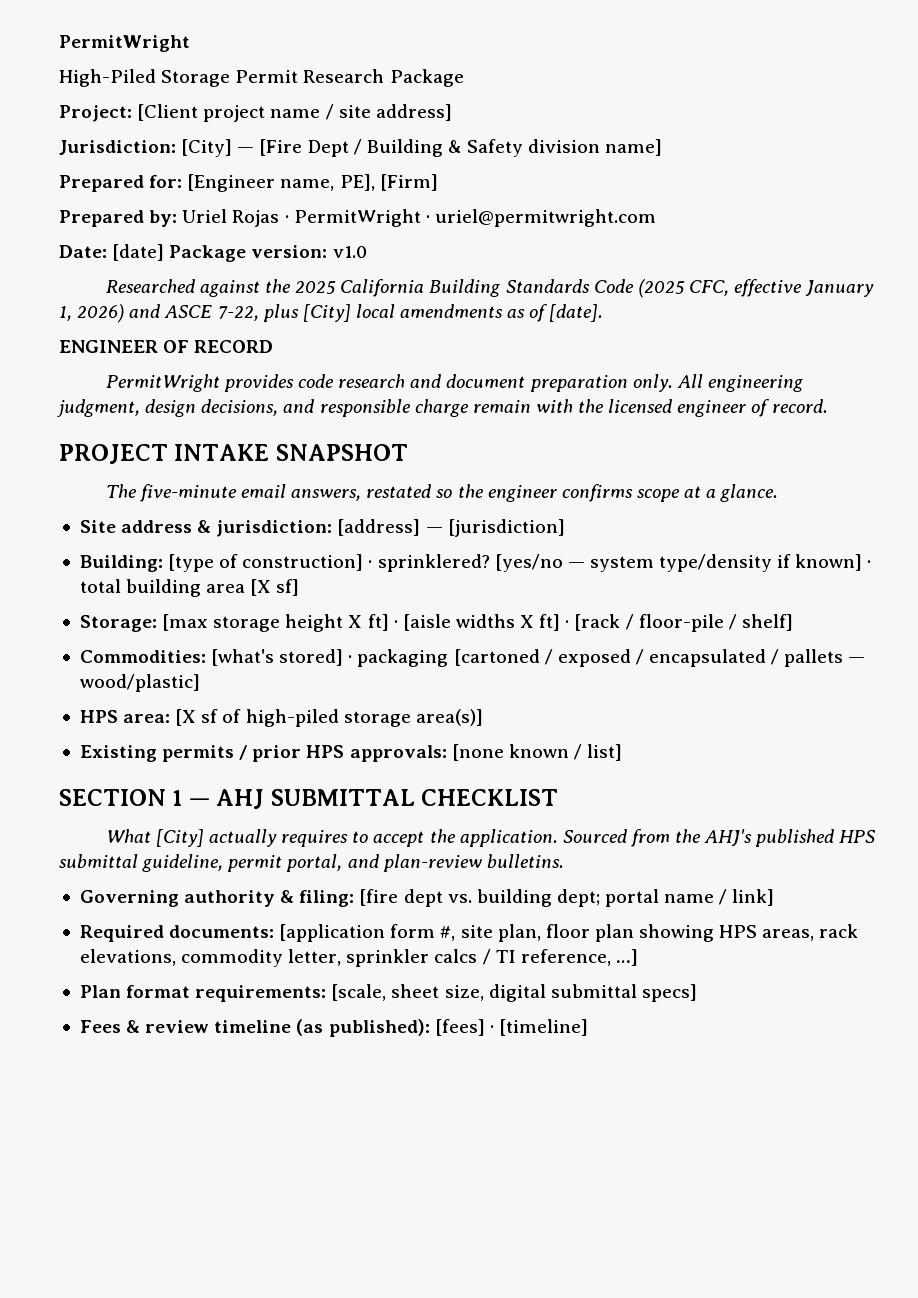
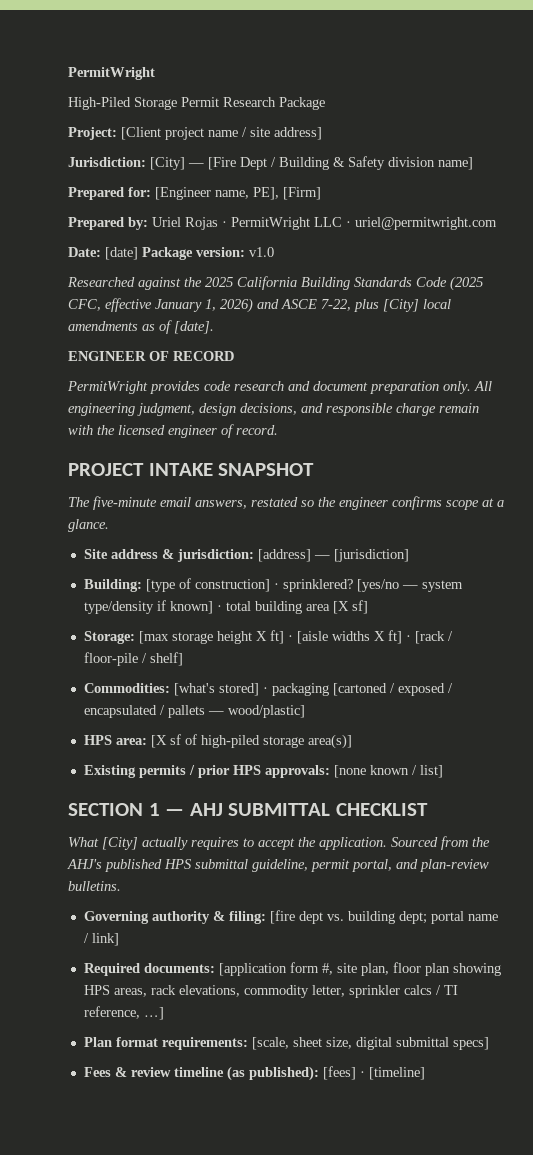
- Prepared by: Uriel Rojas · PermitWright · uriel@permitwright.com
+ Prepared by: Uriel Rojas · PermitWright LLC · uriel@permitwright.com

